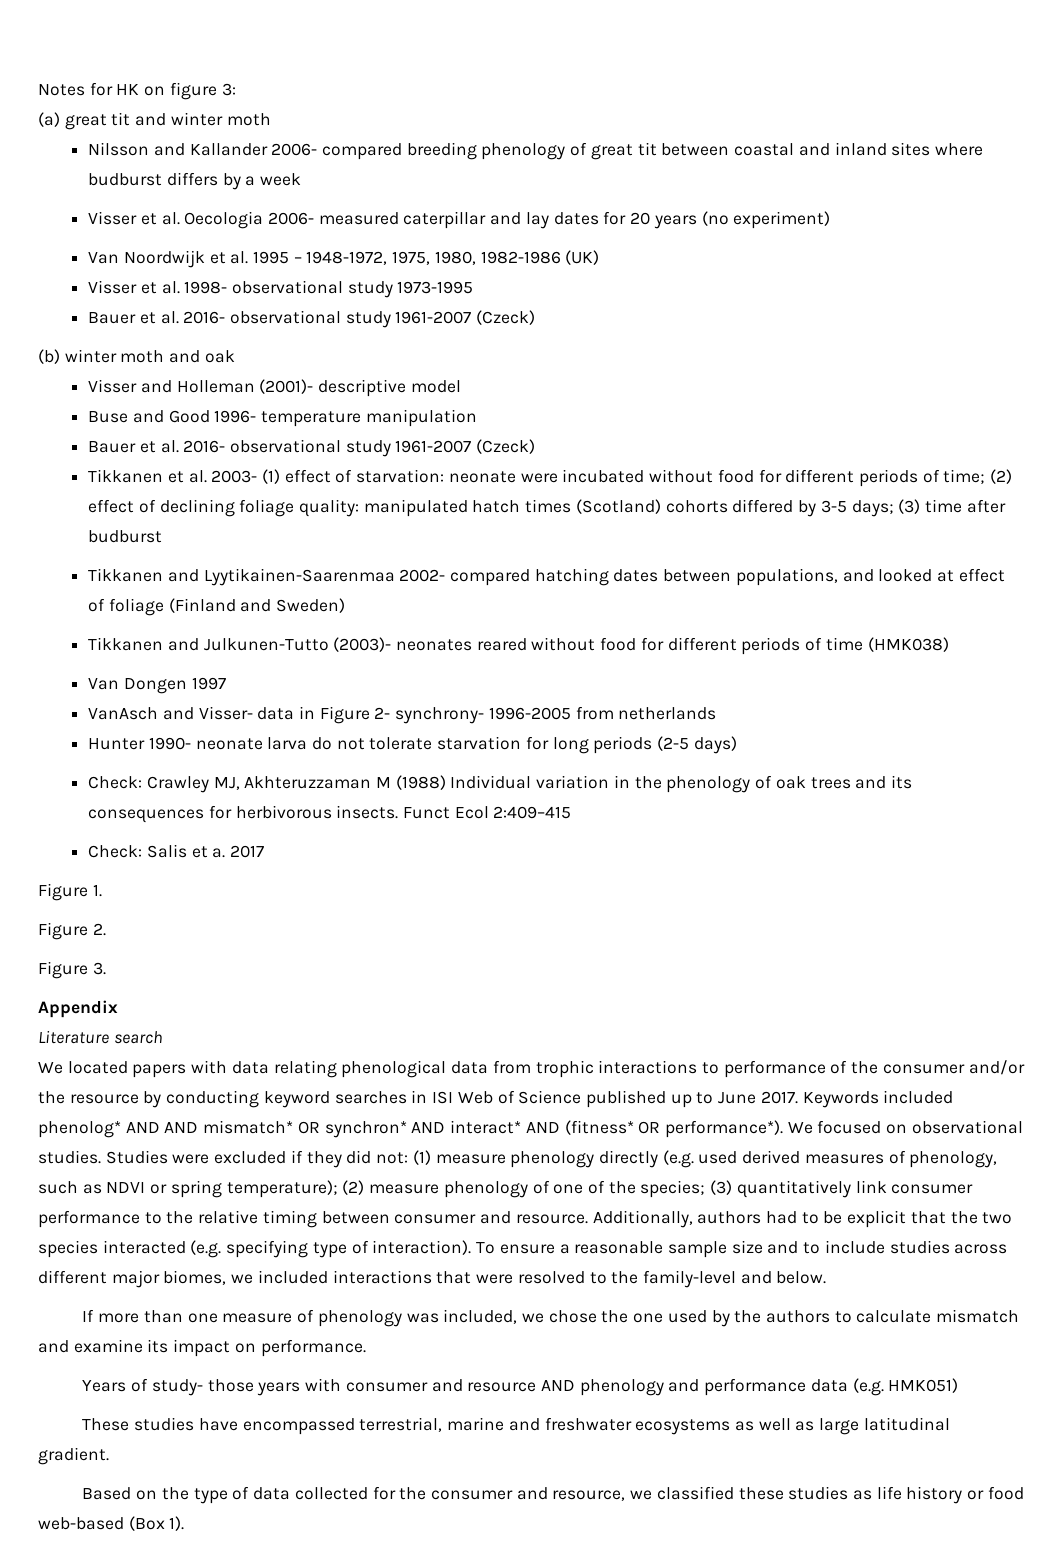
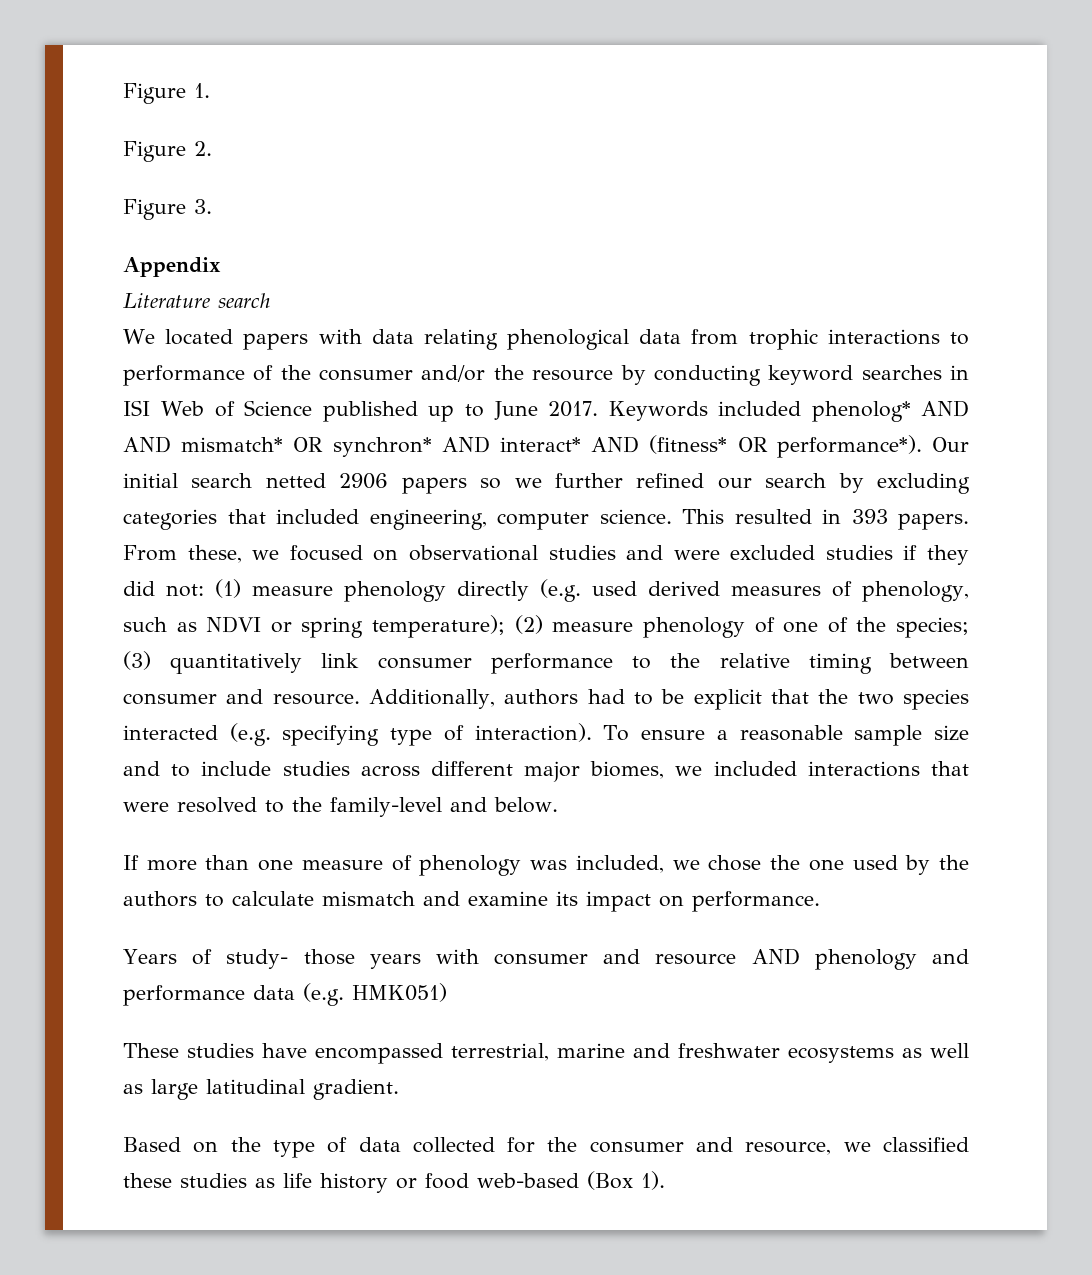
- Notes for HK on figure 3:
- (a) great tit and winter moth
- Nilsson and Kallander 2006- compared breeding phenology of great tit between coastal and inland sites where budburst differs by a week
- Visser et al. Oecologia 2006- measured caterpillar and lay dates for 20 years (no experiment)
- Van Noordwijk et al. 1995 – 1948-1972, 1975, 1980, 1982-1986 (UK)
- Visser et al. 1998- observational study 1973-1995
- Bauer et al. 2016- observational study 1961-2007 (Czeck)
- (b) winter moth and oak
- Visser and Holleman (2001)- descriptive model
- Buse and Good 1996- temperature manipulation
- Bauer et al. 2016- observational study 1961-2007 (Czeck)
- Tikkanen et al. 2003- (1) effect of starvation: neonate were incubated without food for different periods of time; (2) effect of declining foliage quality: manipulated hatch times (Scotland) cohorts differed by 3-5 days; (3) time after budburst
- Tikkanen and Lyytikainen-Saarenmaa 2002- compared hatching dates between populations, and looked at effect of foliage (Finland and Sweden)
- Tikkanen and Julkunen-Tutto (2003)- neonates reared without food for different periods of time (HMK038)
- Van Dongen 1997
- VanAsch and Visser- data in Figure 2- synchrony- 1996-2005 from netherlands
- Hunter 1990- neonate larva do not tolerate starvation for long periods (2-5 days)
- Check: Crawley MJ, Akhteruzzaman M (1988) Individual variation in the phenology of oak trees and its consequences for herbivorous insects. Funct Ecol 2:409–415
- Check: Salis et a. 2017
- We focused on observational studies. Studies were excluded if they did not: (1) measure phenology directly (e.g. used derived measures of phenology, such as NDVI or spring temperature); (2) measure phenology of one of the species; (3) quantitatively link consumer performance to the relative timing between consumer and resource.
+ Our initial search netted 2906 papers so we further refined our search by excluding categories that included engineering, computer science. This resulted in 393 papers. From these, we focused on observational studies and were excluded studies if they did not: (1) measure phenology directly (e.g. used derived measures of phenology, such as NDVI or spring temperature); (2) measure phenology of one of the species; (3) quantitatively link consumer performance to the relative timing between consumer and resource.

